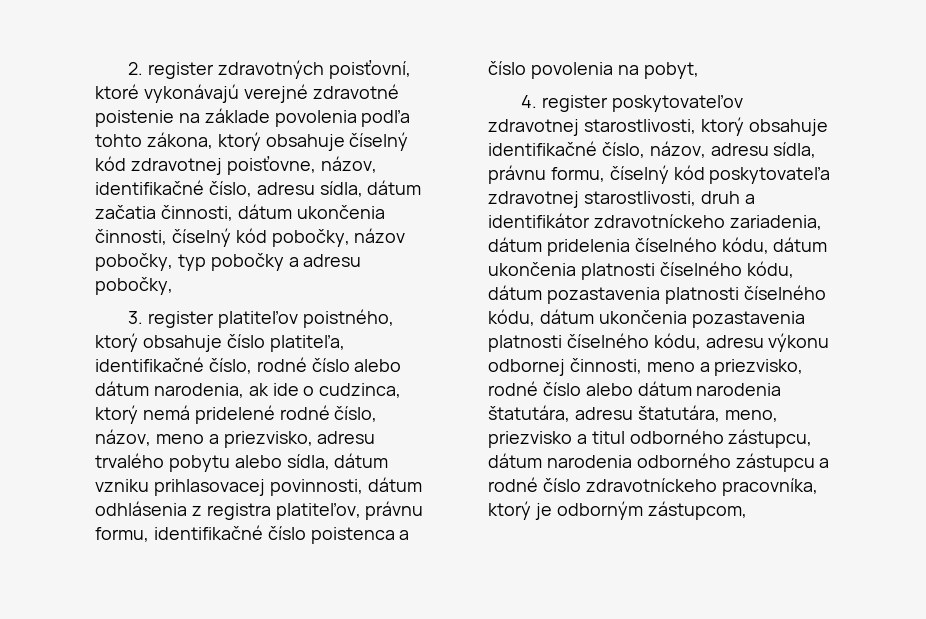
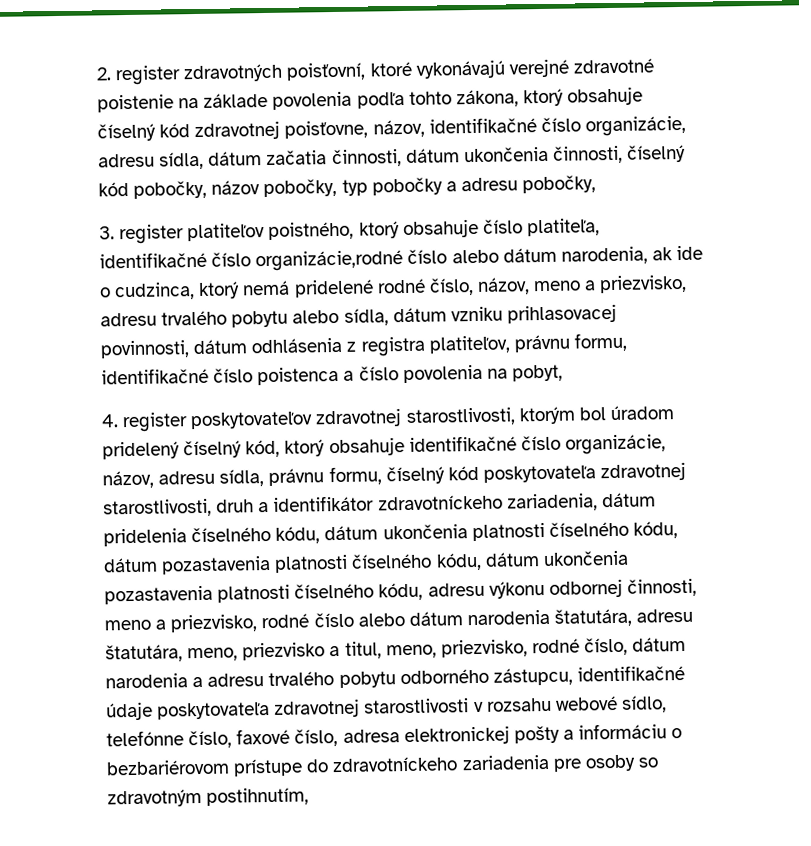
- 2. register zdravotných poisťovní, ktoré vykonávajú verejné zdravotné poistenie na základe povolenia podľa tohto zákona, ktorý obsahuje číselný kód zdravotnej poisťovne, názov, identifikačné číslo, adresu sídla, dátum začatia činnosti, dátum ukončenia činnosti, číselný kód pobočky, názov pobočky, typ pobočky a adresu pobočky,
+ 2. register zdravotných poisťovní, ktoré vykonávajú verejné zdravotné poistenie na základe povolenia podľa tohto zákona, ktorý obsahuje číselný kód zdravotnej poisťovne, názov, identifikačné číslo organizácie, adresu sídla, dátum začatia činnosti, dátum ukončenia činnosti, číselný kód pobočky, názov pobočky, typ pobočky a adresu pobočky,
- 3. register platiteľov poistného, ktorý obsahuje číslo platiteľa, identifikačné číslo, rodné číslo alebo dátum narodenia, ak ide o cudzinca, ktorý nemá pridelené rodné číslo, názov, meno a priezvisko, adresu trvalého pobytu alebo sídla, dátum vzniku prihlasovacej povinnosti, dátum odhlásenia z registra platiteľov, právnu formu, identifikačné číslo poistenca a číslo povolenia na pobyt,
+ 3. register platiteľov poistného, ktorý obsahuje číslo platiteľa, identifikačné číslo organizácie,rodné číslo alebo dátum narodenia, ak ide o cudzinca, ktorý nemá pridelené rodné číslo, názov, meno a priezvisko, adresu trvalého pobytu alebo sídla, dátum vzniku prihlasovacej povinnosti, dátum odhlásenia z registra platiteľov, právnu formu, identifikačné číslo poistenca a číslo povolenia na pobyt,
- 4. register poskytovateľov zdravotnej starostlivosti, ktorý obsahuje identifikačné číslo, názov, adresu sídla, právnu formu, číselný kód poskytovateľa zdravotnej starostlivosti, druh a identifikátor zdravotníckeho zariadenia, dátum pridelenia číselného kódu, dátum ukončenia platnosti číselného kódu, dátum pozastavenia platnosti číselného kódu, dátum ukončenia pozastavenia platnosti číselného kódu, adresu výkonu odbornej činnosti, meno a priezvisko, rodné číslo alebo dátum narodenia štatutára, adresu štatutára, meno, priezvisko a titul odborného zástupcu, dátum narodenia odborného zástupcu a rodné číslo zdravotníckeho pracovníka, ktorý je odborným zástupcom,
+ 4. register poskytovateľov zdravotnej starostlivosti, ktorým bol úradom pridelený číselný kód, ktorý obsahuje identifikačné číslo organizácie, názov, adresu sídla, právnu formu, číselný kód poskytovateľa zdravotnej starostlivosti, druh a identifikátor zdravotníckeho zariadenia, dátum pridelenia číselného kódu, dátum ukončenia platnosti číselného kódu, dátum pozastavenia platnosti číselného kódu, dátum ukončenia pozastavenia platnosti číselného kódu, adresu výkonu odbornej činnosti, meno a priezvisko, rodné číslo alebo dátum narodenia štatutára, adresu štatutára, meno, priezvisko a titul, meno, priezvisko, rodné číslo, dátum narodenia a adresu trvalého pobytu odborného zástupcu, identifikačné údaje poskytovateľa zdravotnej starostlivosti v rozsahu webové sídlo, telefónne číslo, faxové číslo, adresa elektronickej pošty a informáciu o bezbariérovom prístupe do zdravotníckeho zariadenia pre osoby so zdravotným postihnutím,

